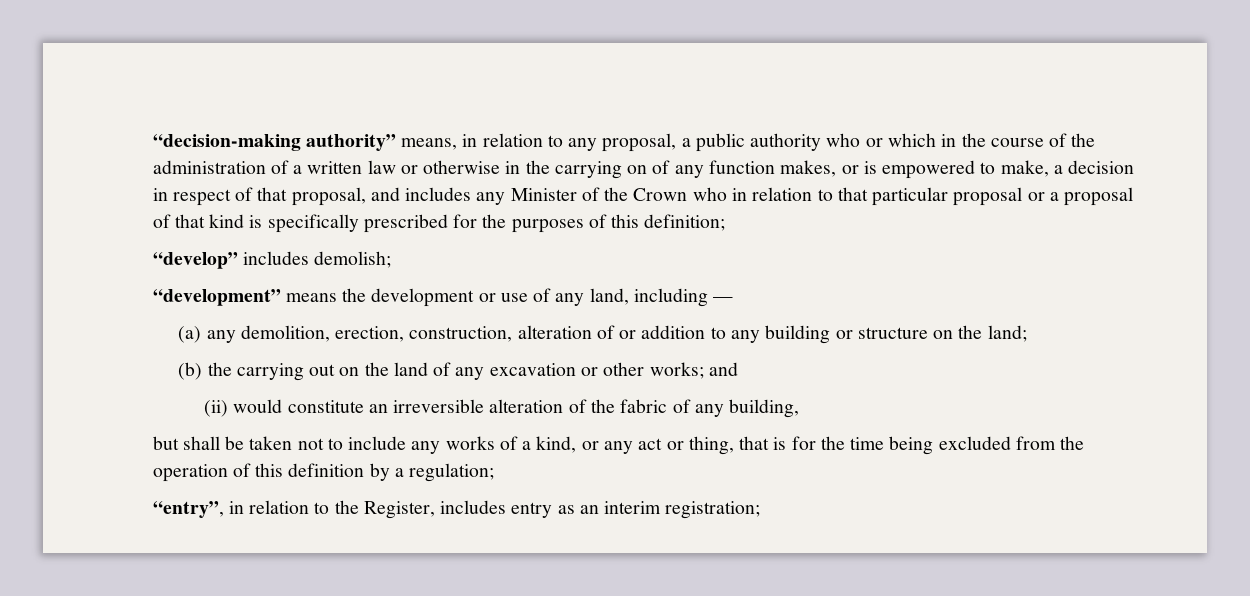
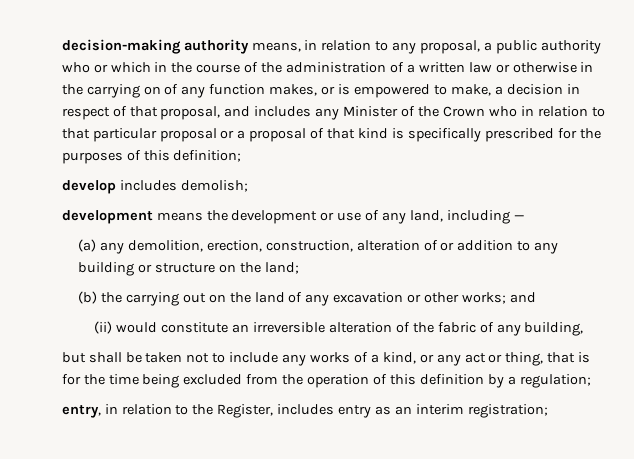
- “decision-making authority” means, in relation to any proposal, a public authority who or which in the course of the administration of a written law or otherwise in the carrying on of any function makes, or is empowered to make, a decision in respect of that proposal, and includes any Minister of the Crown who in relation to that particular proposal or a proposal of that kind is specifically prescribed for the purposes of this definition;
+ decision-making authority means, in relation to any proposal, a public authority who or which in the course of the administration of a written law or otherwise in the carrying on of any function makes, or is empowered to make, a decision in respect of that proposal, and includes any Minister of the Crown who in relation to that particular proposal or a proposal of that kind is specifically prescribed for the purposes of this definition;
- “develop” includes demolish;
+ develop includes demolish;
- “development” means the development or use of any land, including —
+ development means the development or use of any land, including —
- “entry”, in relation to the Register, includes entry as an interim registration;
+ entry, in relation to the Register, includes entry as an interim registration;

